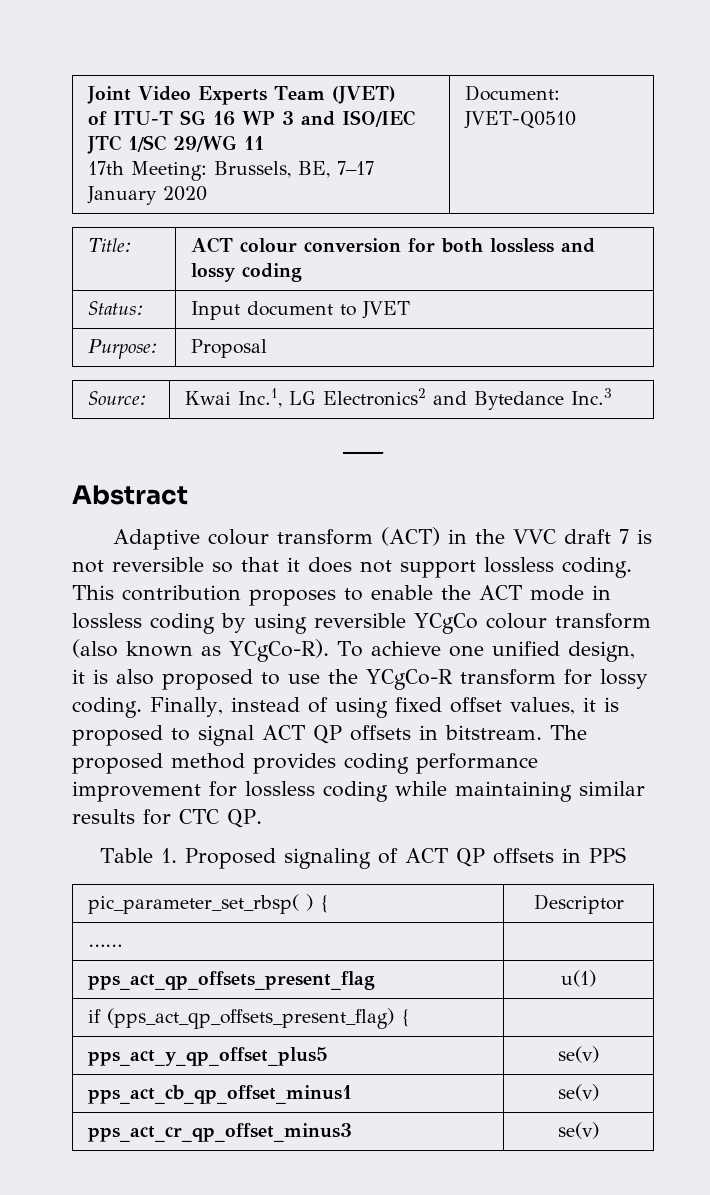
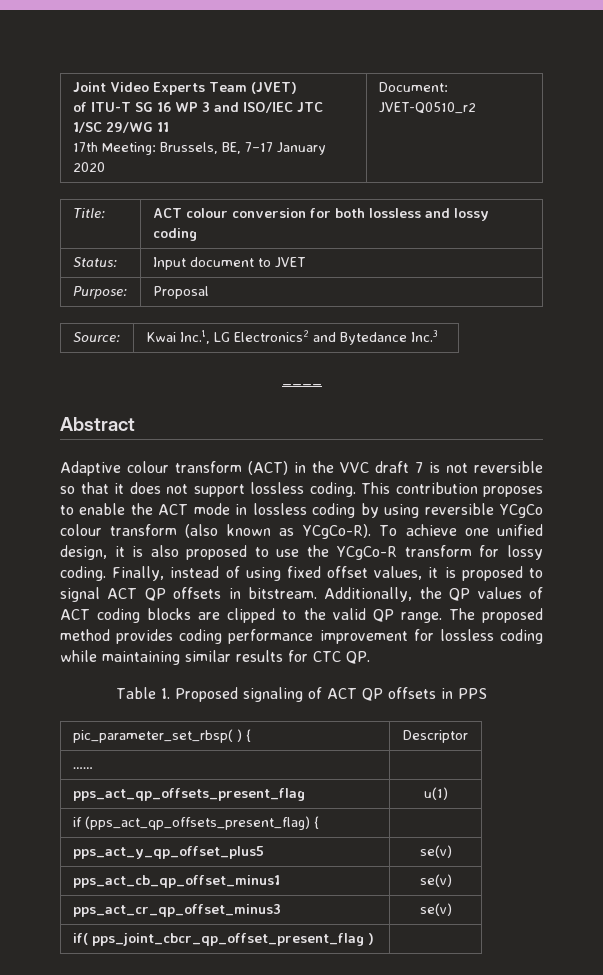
  Joint Video Experts Team (JVET)
  of ITU-T SG 16 WP 3 and ISO/IEC JTC 1/SC 29/WG 11
- 17th Meeting: Brussels, BE, 7–17 January 2020 | Document: JVET-Q0510
+ 17th Meeting: Brussels, BE, 7–17 January 2020 | Document: JVET-Q0510_r2
+ Additionally, the QP values of ACT coding blocks are clipped to the valid QP range.
+ if( pps_joint_cbcr_qp_offset_present_flag ) |

